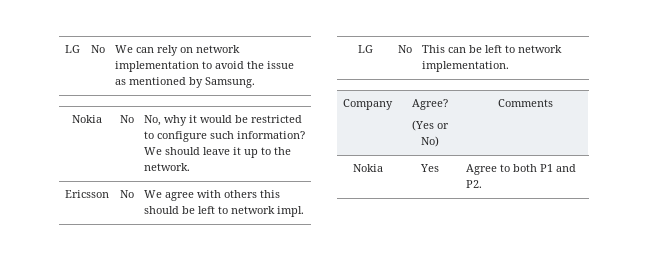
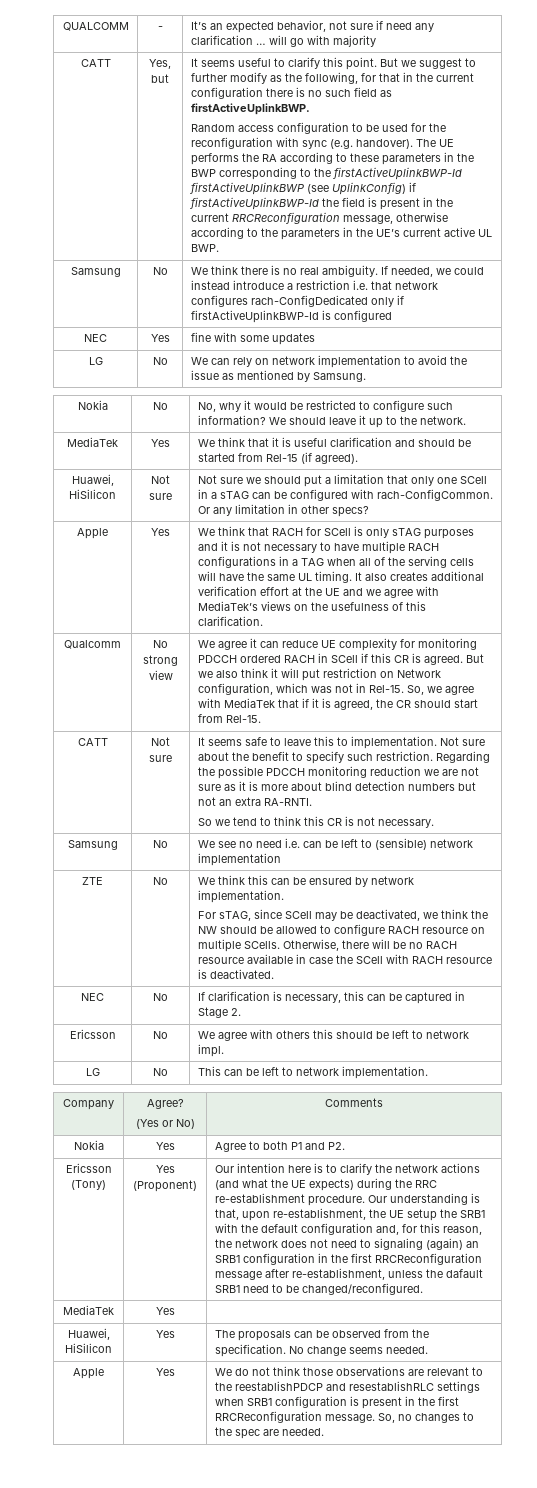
+ QUALCOMM | - | It’s an expected behavior, not sure if need any clarification … will go with majority
+ CATT | Yes, but | It seems useful to clarify this point. But we suggest to further modify as the following, for that in the current configuration there is no such field as firstActiveUplinkBWP.
+ Random access configuration to be used for the reconfiguration with sync (e.g. handover). The UE performs the RA according to these parameters in the BWP corresponding to the firstActiveUplinkBWP-Id firstActiveUplinkBWP (see UplinkConfig) if firstActiveUplinkBWP-Id the field is present in the current RRCReconfiguration message, otherwise according to the parameters in the UE’s current active UL BWP.
+ Samsung | No | We think there is no real ambiguity. If needed, we could instead introduce a restriction i.e. that network configures rach-ConfigDedicated only if firstActiveUplinkBWP-Id is configured
+ NEC | Yes | fine with some updates
+ MediaTek | Yes | We think that it is useful clarification and should be started from Rel-15 (if agreed).
+ Huawei, HiSilicon | Not sure | Not sure we should put a limitation that only one SCell in a sTAG can be configured with rach-ConfigCommon. Or any limitation in other specs?
+ Apple | Yes | We think that RACH for SCell is only sTAG purposes and it is not necessary to have multiple RACH configurations in a TAG when all of the serving cells will have the same UL timing. It also creates additional verification effort at the UE and we agree with MediaTek’s views on the usefulness of this clarification.
+ Qualcomm | No strong view | We agree it can reduce UE complexity for monitoring PDCCH ordered RACH in SCell if this CR is agreed. But we also think it will put restriction on Network configuration, which was not in Rel-15. So, we agree with MediaTek that if it is agreed, the CR should start from Rel-15.
+ CATT | Not sure | It seems safe to leave this to implementation. Not sure about the benefit to specify such restriction. Regarding the possible PDCCH monitoring reduction we are not sure as it is more about blind detection numbers but not an extra RA-RNTI.
+ So we tend to think this CR is not necessary.
+ Samsung | No | We see no need i.e. can be left to (sensible) network implementation
+ ZTE | No | We think this can be ensured by network implementation.
+ For sTAG, since SCell may be deactivated, we think the NW should be allowed to configure RACH resource on multiple SCells. Otherwise, there will be no RACH resource available in case the SCell with RACH resource is deactivated.
+ NEC | No | If clarification is necessary, this can be captured in Stage 2.
+ Ericsson (Tony) | Yes (Proponent) | Our intention here is to clarify the network actions (and what the UE expects) during the RRC re-establishment procedure. Our understanding is that, upon re-establishment, the UE setup the SRB1 with the default configuration and, for this reason, the network does not need to signaling (again) an SRB1 configuration in the first RRCReconfiguration message after re-establishment, unless the dafault SRB1 need to be changed/reconfigured.
+ MediaTek | Yes |
+ Huawei, HiSilicon | Yes | The proposals can be observed from the specification. No change seems needed.
+ Apple | Yes | We do not think those observations are relevant to the reestablishPDCP and resestablishRLC settings when SRB1 configuration is present in the first RRCReconfiguration message. So, no changes to the spec are needed.

